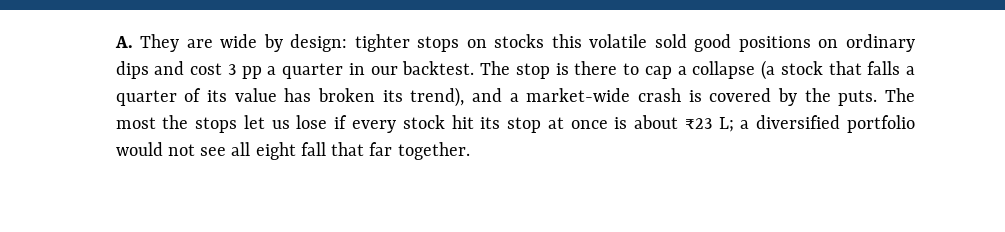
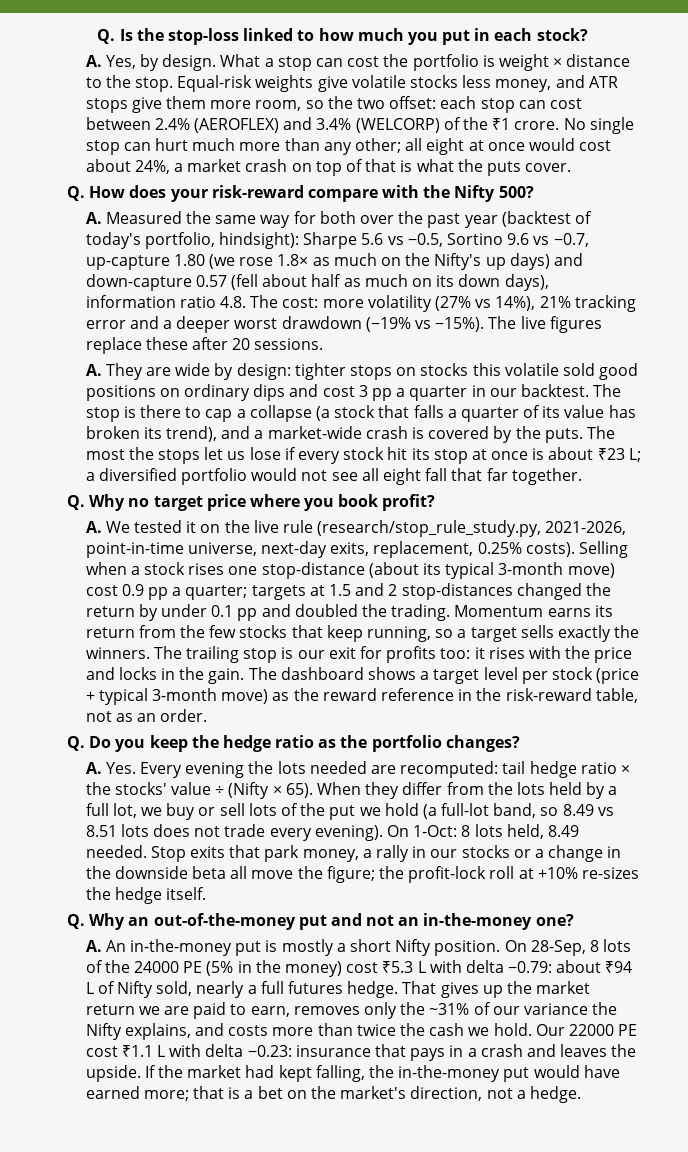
+ Q. Is the stop-loss linked to how much you put in each stock?
+ A. Yes, by design. What a stop can cost the portfolio is weight × distance to the stop. Equal-risk weights give volatile stocks less money, and ATR stops give them more room, so the two offset: each stop can cost between 2.4% (AEROFLEX) and 3.4% (WELCORP) of the ₹1 crore. No single stop can hurt much more than any other; all eight at once would cost about 24%, a market crash on top of that is what the puts cover.
+ Q. How does your risk-reward compare with the Nifty 500?
+ A. Measured the same way for both over the past year (backtest of today's portfolio, hindsight): Sharpe 5.6 vs −0.5, Sortino 9.6 vs −0.7, up-capture 1.80 (we rose 1.8× as much on the Nifty's up days) and down-capture 0.57 (fell about half as much on its down days), information ratio 4.8. The cost: more volatility (27% vs 14%), 21% tracking error and a deeper worst drawdown (−19% vs −15%). The live figures replace these after 20 sessions.
+ Q. Why no target price where you book profit?
+ A. We tested it on the live rule (research/stop_rule_study.py, 2021-2026, point-in-time universe, next-day exits, replacement, 0.25% costs). Selling when a stock rises one stop-distance (about its typical 3-month move) cost 0.9 pp a quarter; targets at 1.5 and 2 stop-distances changed the return by under 0.1 pp and doubled the trading. Momentum earns its return from the few stocks that keep running, so a target sells exactly the winners. The trailing stop is our exit for profits too: it rises with the price and locks in the gain. The dashboard shows a target level per stock (price + typical 3-month move) as the reward reference in the risk-reward table, not as an order.
+ Q. Do you keep the hedge ratio as the portfolio changes?
+ A. Yes. Every evening the lots needed are recomputed: tail hedge ratio × the stocks' value ÷ (Nifty × 65). When they differ from the lots held by a full lot, we buy or sell lots of the put we hold (a full-lot band, so 8.49 vs 8.51 lots does not trade every evening). On 1-Oct: 8 lots held, 8.49 needed. Stop exits that park money, a rally in our stocks or a change in the downside beta all move the figure; the profit-lock roll at +10% re-sizes the hedge itself.
+ Q. Why an out-of-the-money put and not an in-the-money one?
+ A. An in-the-money put is mostly a short Nifty position. On 28-Sep, 8 lots of the 24000 PE (5% in the money) cost ₹5.3 L with delta −0.79: about ₹94 L of Nifty sold, nearly a full futures hedge. That gives up the market return we are paid to earn, removes only the ~31% of our variance the Nifty explains, and costs more than twice the cash we hold. Our 22000 PE cost ₹1.1 L with delta −0.23: insurance that pays in a crash and leaves the upside. If the market had kept falling, the in-the-money put would have earned more; that is a bet on the market's direction, not a hedge.

